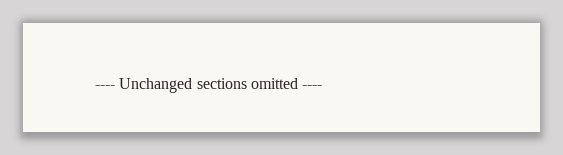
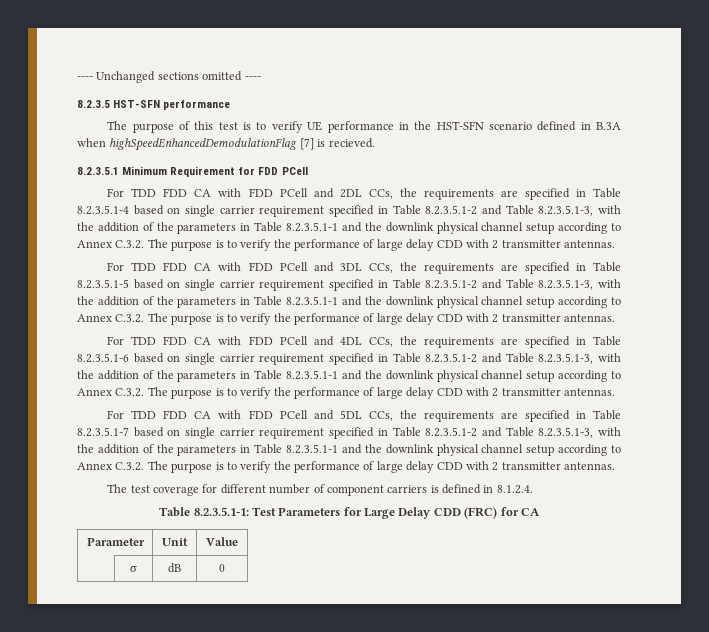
+ 8.2.3.5 HST-SFN performance
+ The purpose of this test is to verify UE performance in the HST-SFN scenario defined in B.3A when highSpeedEnhancedDemodulationFlag [7] is recieved.
+ 8.2.3.5.1 Minimum Requirement for FDD PCell
+ For TDD FDD CA with FDD PCell and 2DL CCs, the requirements are specified in Table 8.2.3.5.1-4 based on single carrier requirement specified in Table 8.2.3.5.1-2 and Table 8.2.3.5.1-3, with the addition of the parameters in Table 8.2.3.5.1-1 and the downlink physical channel setup according to Annex C.3.2. The purpose is to verify the performance of large delay CDD with 2 transmitter antennas.
+ For TDD FDD CA with FDD PCell and 3DL CCs, the requirements are specified in Table 8.2.3.5.1-5 based on single carrier requirement specified in Table 8.2.3.5.1-2 and Table 8.2.3.5.1-3, with the addition of the parameters in Table 8.2.3.5.1-1 and the downlink physical channel setup according to Annex C.3.2. The purpose is to verify the performance of large delay CDD with 2 transmitter antennas.
+ For TDD FDD CA with FDD PCell and 4DL CCs, the requirements are specified in Table 8.2.3.5.1-6 based on single carrier requirement specified in Table 8.2.3.5.1-2 and Table 8.2.3.5.1-3, with the addition of the parameters in Table 8.2.3.5.1-1 and the downlink physical channel setup according to Annex C.3.2. The purpose is to verify the performance of large delay CDD with 2 transmitter antennas.
+ For TDD FDD CA with FDD PCell and 5DL CCs, the requirements are specified in Table 8.2.3.5.1-7 based on single carrier requirement specified in Table 8.2.3.5.1-2 and Table 8.2.3.5.1-3, with the addition of the parameters in Table 8.2.3.5.1-1 and the downlink physical channel setup according to Annex C.3.2. The purpose is to verify the performance of large delay CDD with 2 transmitter antennas.
+ The test coverage for different number of component carriers is defined in 8.1.2.4.
+ Table 8.2.3.5.1-1: Test Parameters for Large Delay CDD (FRC) for CA
+ Parameter | Unit | Value
+ | σ | dB | 0

